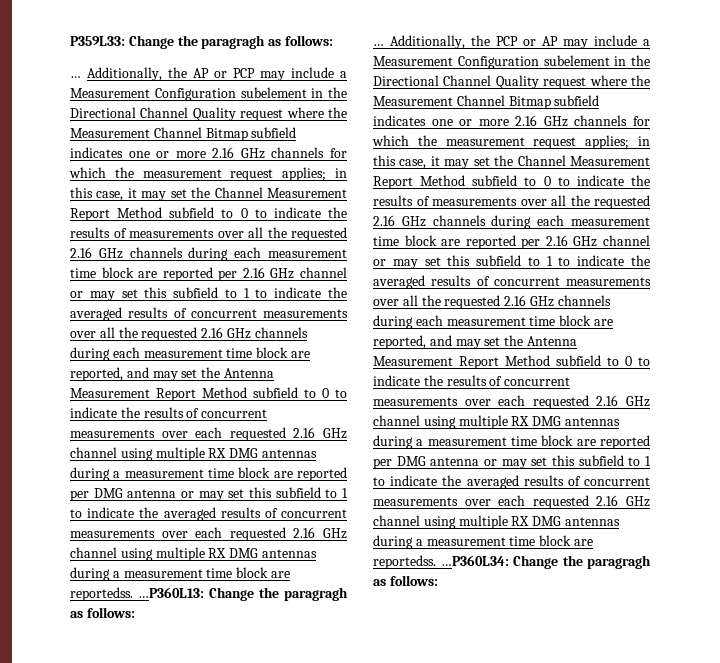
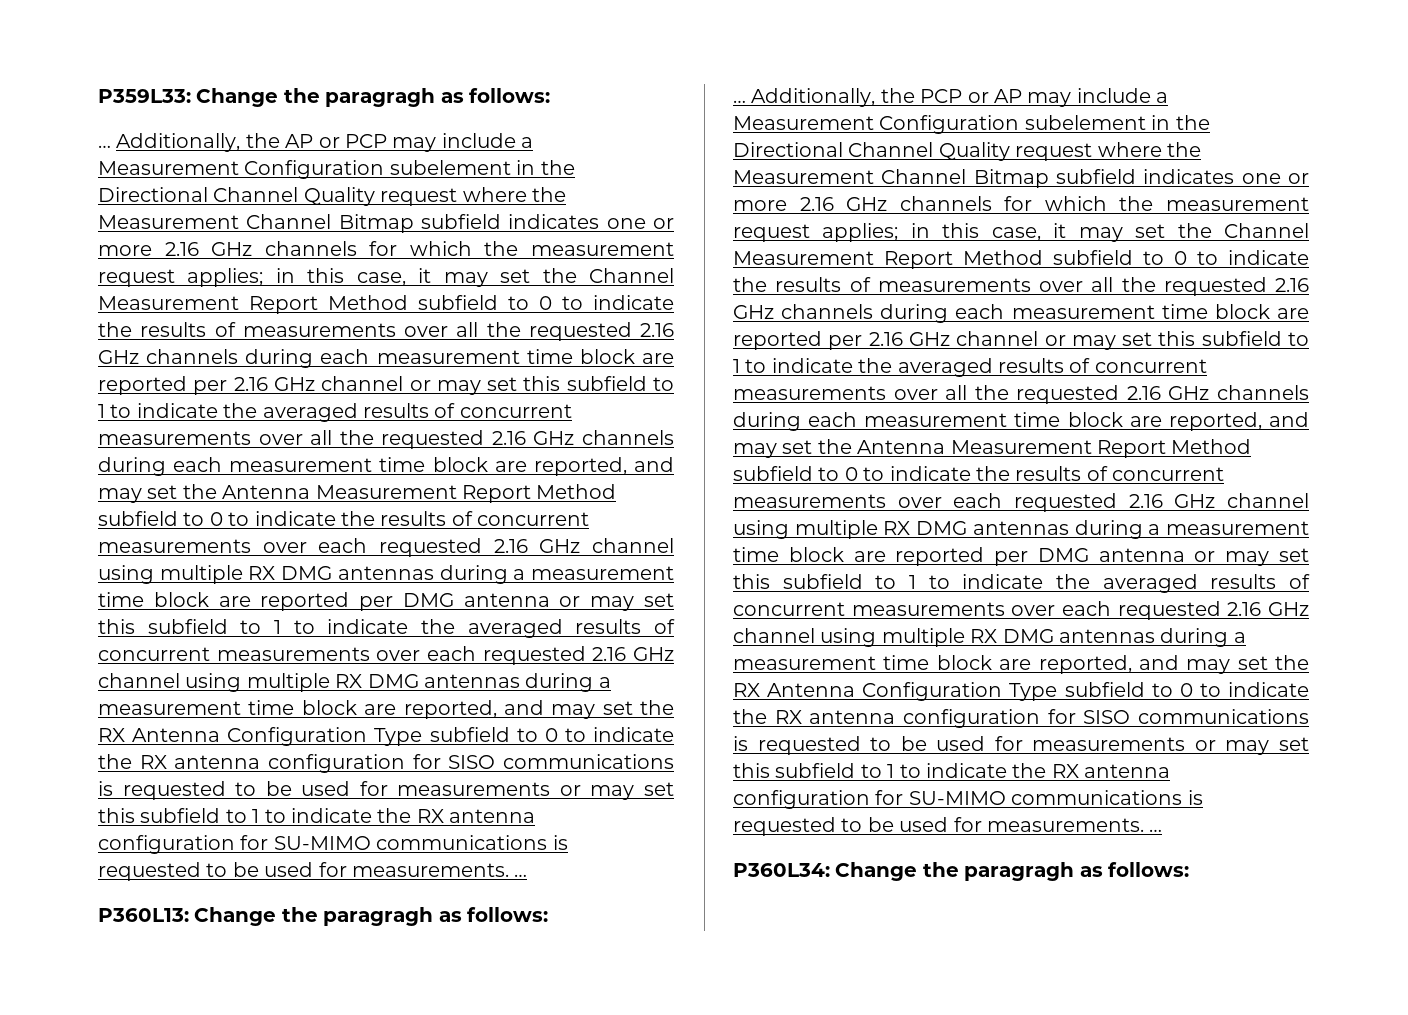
- Additionally, the AP or PCP may include a Measurement Configuration subelement in the Directional Channel Quality request where the Measurement Channel Bitmap subfield indicates one or more 2.16 GHz channels for which the measurement request applies; in this case, it may set the Channel Measurement Report Method subfield to 0 to indicate the results of measurements over all the requested 2.16 GHz channels during each measurement time block are reported per 2.16 GHz channel or may set this subfield to 1 to indicate the averaged results of concurrent measurements over all the requested 2.16 GHz channels during each measurement time block are reported, and may set the Antenna Measurement Report Method subfield to 0 to indicate the results of concurrent measurements over each requested 2.16 GHz channel using multiple RX DMG antennas during a measurement time block are reported per DMG antenna or may set this subfield to 1 to indicate the averaged results of concurrent measurements over each requested 2.16 GHz channel using multiple RX DMG antennas during a measurement time block are reportedss. …P360L13:
+ Additionally, the AP or PCP may include a Measurement Configuration subelement in the Directional Channel Quality request where the Measurement Channel Bitmap subfield indicates one or more 2.16 GHz channels for which the measurement request applies; in this case, it may set the Channel Measurement Report Method subfield to 0 to indicate the results of measurements over all the requested 2.16 GHz channels during each measurement time block are reported per 2.16 GHz channel or may set this subfield to 1 to indicate the averaged results of concurrent measurements over all the requested 2.16 GHz channels during each measurement time block are reported, and may set the Antenna Measurement Report Method subfield to 0 to indicate the results of concurrent measurements over each requested 2.16 GHz channel using multiple RX DMG antennas during a measurement time block are reported per DMG antenna or may set this subfield to 1 to indicate the averaged results of concurrent measurements over each requested 2.16 GHz channel using multiple RX DMG antennas during a measurement time block are reported, and may set the RX Antenna Configuration Type subfield to 0 to indicate the RX antenna configuration for SISO communications is requested to be used for measurements or may set this subfield to 1 to indicate the RX antenna configuration for SU-MIMO communications is requested to be used for measurements. …
+ P360L13:
- Additionally, the PCP or AP may include a Measurement Configuration subelement in the Directional Channel Quality request where the Measurement Channel Bitmap subfield indicates one or more 2.16 GHz channels for which the measurement request applies; in this case, it may set the Channel Measurement Report Method subfield to 0 to indicate the results of measurements over all the requested 2.16 GHz channels during each measurement time block are reported per 2.16 GHz channel or may set this subfield to 1 to indicate the averaged results of concurrent measurements over all the requested 2.16 GHz channels during each measurement time block are reported, and may set the Antenna Measurement Report Method subfield to 0 to indicate the results of concurrent measurements over each requested 2.16 GHz channel using multiple RX DMG antennas during a measurement time block are reported per DMG antenna or may set this subfield to 1 to indicate the averaged results of concurrent measurements over each requested 2.16 GHz channel using multiple RX DMG antennas during a measurement time block are reportedss. …P360L34:
+ Additionally, the PCP or AP may include a Measurement Configuration subelement in the Directional Channel Quality request where the Measurement Channel Bitmap subfield indicates one or more 2.16 GHz channels for which the measurement request applies; in this case, it may set the Channel Measurement Report Method subfield to 0 to indicate the results of measurements over all the requested 2.16 GHz channels during each measurement time block are reported per 2.16 GHz channel or may set this subfield to 1 to indicate the averaged results of concurrent measurements over all the requested 2.16 GHz channels during each measurement time block are reported, and may set the Antenna Measurement Report Method subfield to 0 to indicate the results of concurrent measurements over each requested 2.16 GHz channel using multiple RX DMG antennas during a measurement time block are reported per DMG antenna or may set this subfield to 1 to indicate the averaged results of concurrent measurements over each requested 2.16 GHz channel using multiple RX DMG antennas during a measurement time block are reported, and may set the RX Antenna Configuration Type subfield to 0 to indicate the RX antenna configuration for SISO communications is requested to be used for measurements or may set this subfield to 1 to indicate the RX antenna configuration for SU-MIMO communications is requested to be used for measurements. …
+ P360L34:

